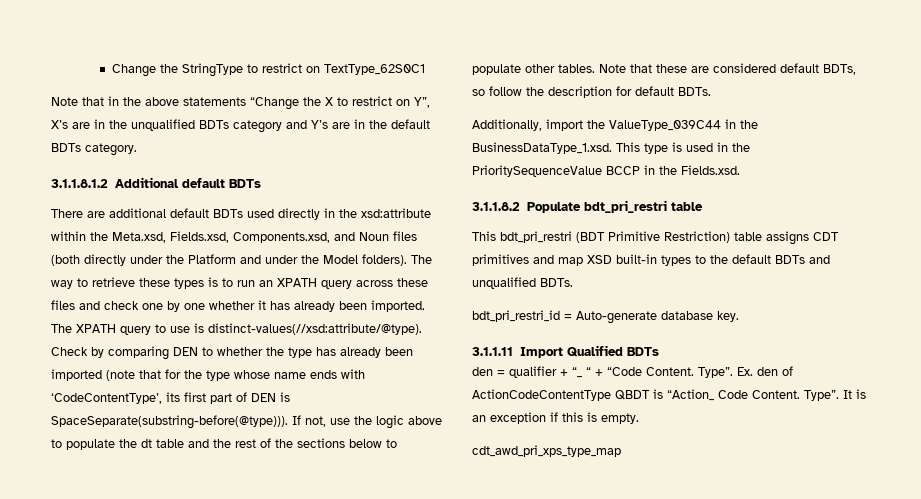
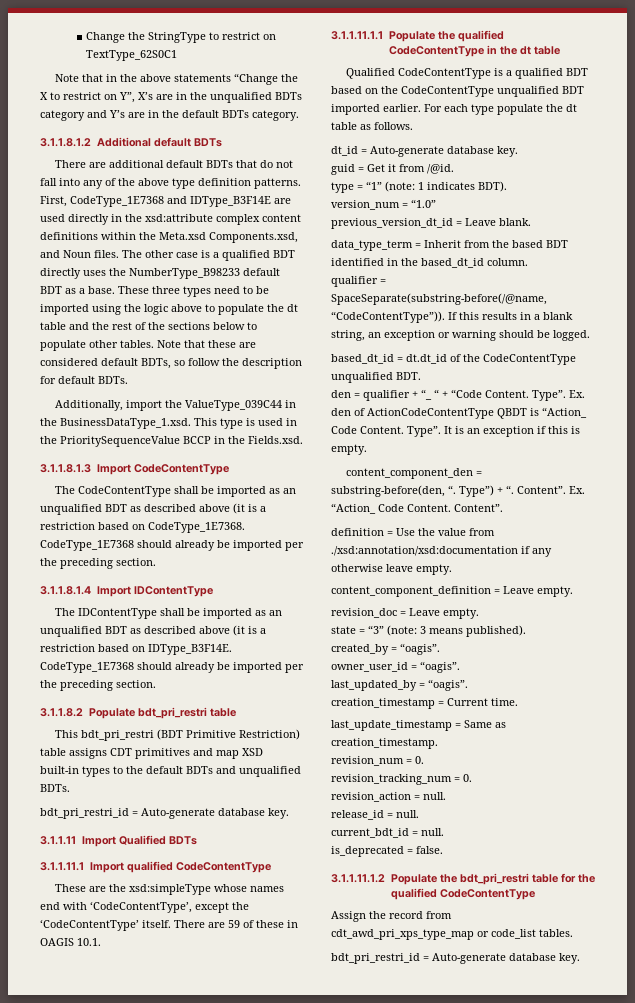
- There are additional default BDTs used directly in the xsd:attribute within the Meta.xsd, Fields.xsd, Components.xsd, and Noun files (both directly under the Platform and under the Model folders). The way to retrieve these types is to run an XPATH query across these files and check one by one whether it has already been imported. The XPATH query to use is distinct-values(//xsd:attribute/@type). Check by comparing DEN to whether the type has already been imported (note that for the type whose name ends with ‘CodeContentType’, its first part of DEN is SpaceSeparate(substring-before(@type))). If not, use the logic above to populate the dt table and the rest of the sections below to populate other tables.
+ There are additional default BDTs that do not fall into any of the above type definition patterns. First, CodeType_1E7368 and IDType_B3F14E are used directly in the xsd:attribute complex content definitions within the Meta.xsd Components.xsd, and Noun files. The other case is a qualified BDT directly uses the NumberType_B98233 default BDT as a base. These three types need to be imported using the logic above to populate the dt table and the rest of the sections below to populate other tables.
+ 3.1.1.8.1.3 Import CodeContentType
+ The CodeContentType shall be imported as an unqualified BDT as described above (it is a restriction based on CodeType_1E7368. CodeType_1E7368 should already be imported per the preceding section.
+ 3.1.1.8.1.4 Import IDContentType
+ The IDContentType shall be imported as an unqualified BDT as described above (it is a restriction based on IDType_B3F14E. CodeType_1E7368 should already be imported per the preceding section.
+ 3.1.1.11.1 Import qualified CodeContentType
+ These are the xsd:simpleType whose names end with ‘CodeContentType’, except the ‘CodeContentType’ itself. There are 59 of these in OAGIS 10.1.
+ 3.1.1.11.1.1 Populate the qualified CodeContentType in the dt table
+ Qualified CodeContentType is a qualified BDT based on the CodeContentType unqualified BDT imported earlier. For each type populate the dt table as follows.
+ dt_id = Auto-generate database key.
+ guid = Get it from /@id.
+ type = “1” (note: 1 indicates BDT).
+ version_num = “1.0”
+ previous_version_dt_id = Leave blank.
+ data_type_term = Inherit from the based BDT identified in the based_dt_id column.
+ qualifier = SpaceSeparate(substring-before(/@name, “CodeContentType”)). If this results in a blank string, an exception or warning should be logged.
+ based_dt_id = dt.dt_id of the CodeContentType unqualified BDT.
- cdt_awd_pri_xps_type_map
+ content_component_den = substring-before(den, “. Type”) + “. Content”. Ex. “Action_ Code Content. Content”.
+ definition = Use the value from ./xsd:annotation/xsd:documentation if any otherwise leave empty.
+ content_component_definition = Leave empty.
+ revision_doc = Leave empty.
+ state = “3” (note: 3 means published).
+ created_by = “oagis”.
+ owner_user_id = “oagis”.
+ last_updated_by = “oagis”.
+ creation_timestamp = Current time.
+ last_update_timestamp = Same as creation_timestamp.
+ revision_num = 0.
+ revision_tracking_num = 0.
+ revision_action = null.
+ release_id = null.
+ current_bdt_id = null.
+ is_deprecated = false.
+ 3.1.1.11.1.2 Populate the bdt_pri_restri table for the qualified CodeContentType
+ Assign the record from cdt_awd_pri_xps_type_map or code_list tables.
+ bdt_pri_restri_id = Auto-generate database key.

